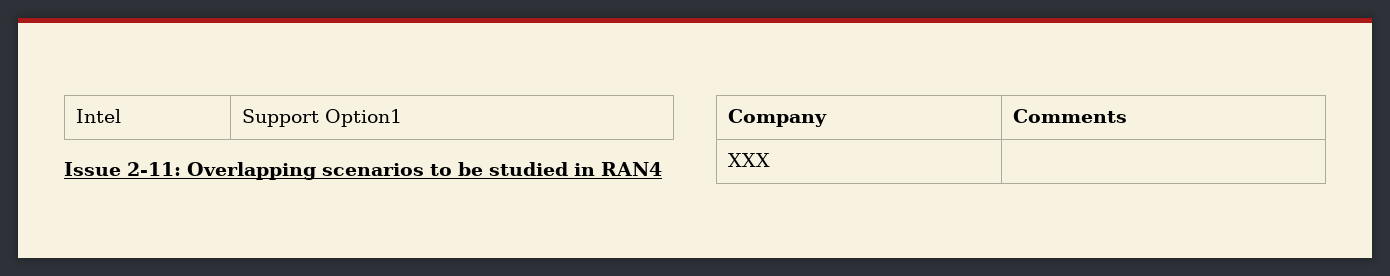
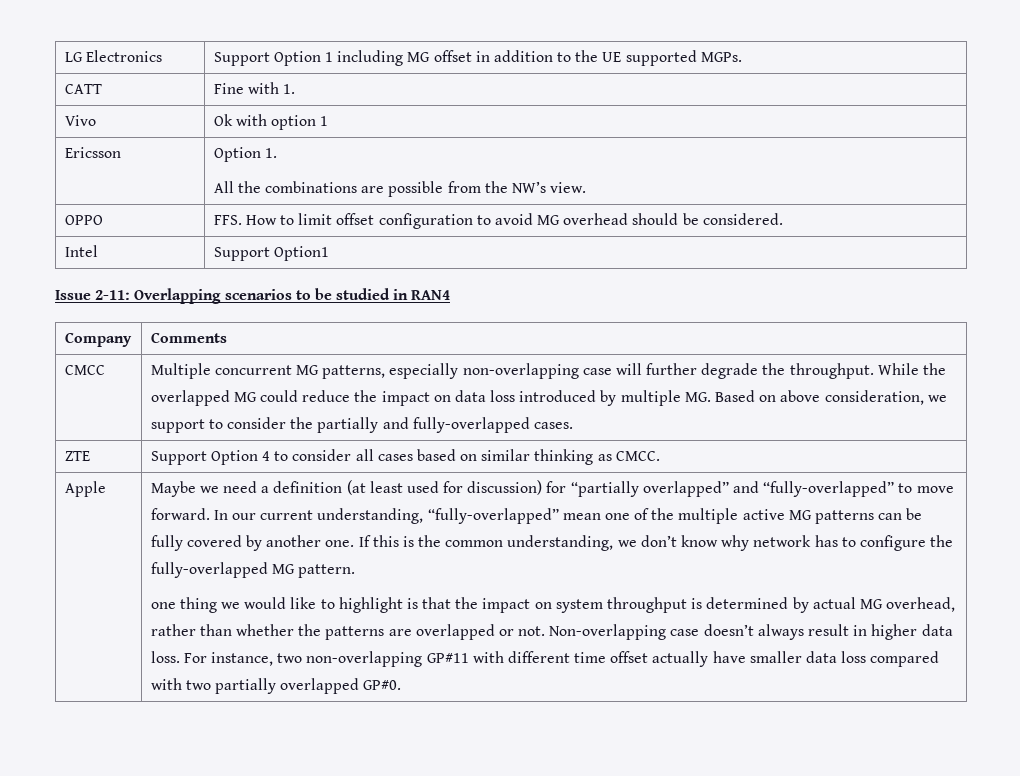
+ LG Electronics | Support Option 1 including MG offset in addition to the UE supported MGPs.
+ CATT | Fine with 1.
+ Vivo | Ok with option 1
+ Ericsson | Option 1.
+ All the combinations are possible from the NW’s view.
+ OPPO | FFS. How to limit offset configuration to avoid MG overhead should be considered.
- XXX
+ CMCC | Multiple concurrent MG patterns, especially non-overlapping case will further degrade the throughput. While the overlapped MG could reduce the impact on data loss introduced by multiple MG. Based on above consideration, we support to consider the partially and fully-overlapped cases.
+ ZTE | Support Option 4 to consider all cases based on similar thinking as CMCC.
+ Apple | Maybe we need a definition (at least used for discussion) for “partially overlapped” and “fully-overlapped” to move forward. In our current understanding, “fully-overlapped” mean one of the multiple active MG patterns can be fully covered by another one. If this is the common understanding, we don’t know why network has to configure the fully-overlapped MG pattern.
+ one thing we would like to highlight is that the impact on system throughput is determined by actual MG overhead, rather than whether the patterns are overlapped or not. Non-overlapping case doesn’t always result in higher data loss. For instance, two non-overlapping GP#11 with different time offset actually have smaller data loss compared with two partially overlapped GP#0.

